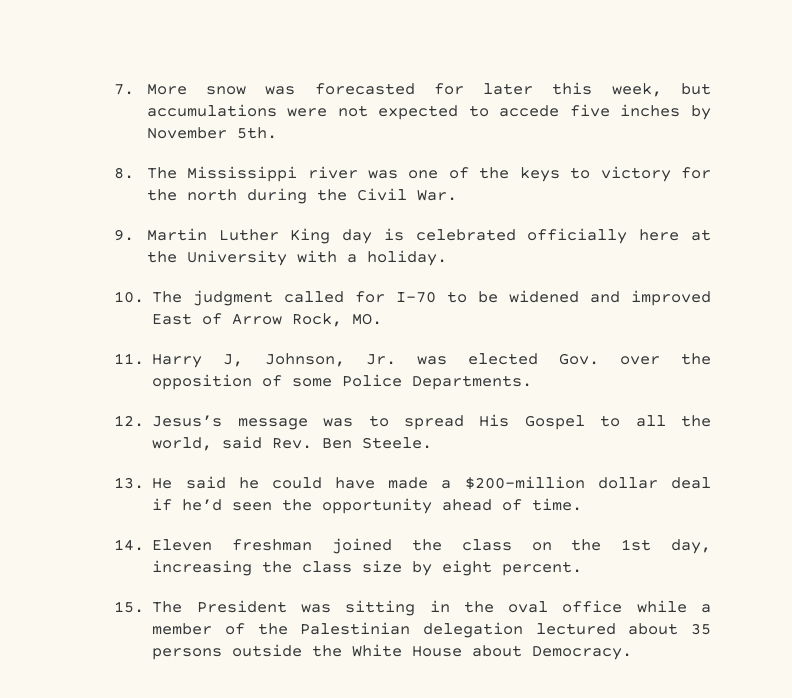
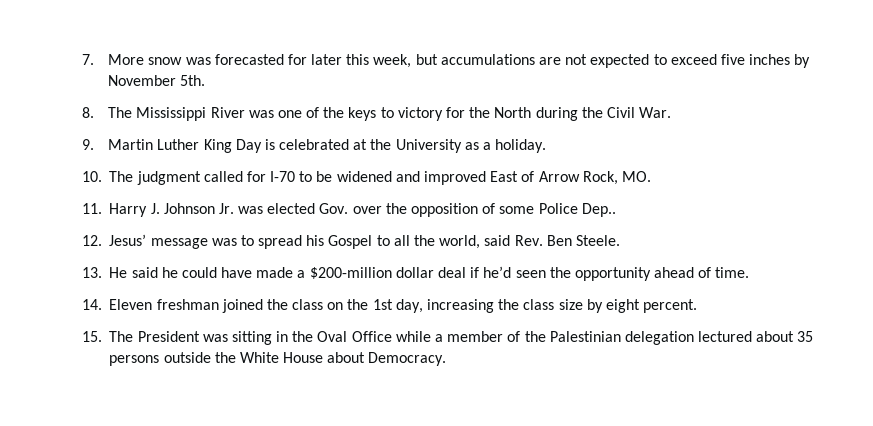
- 7. More snow was forecasted for later this week, but accumulations were not expected to accede five inches by November 5th.
+ 7. More snow was forecasted for later this week, but accumulations are not expected to exceed five inches by November 5th.
- 8. The Mississippi river was one of the keys to victory for the north during the Civil War.
+ 8. The Mississippi River was one of the keys to victory for the North during the Civil War.
- 9. Martin Luther King day is celebrated officially here at the University with a holiday.
+ 9. Martin Luther King Day is celebrated at the University as a holiday.
- 11. Harry J, Johnson, Jr. was elected Gov. over the opposition of some Police Departments.
+ 11. Harry J. Johnson Jr. was elected Gov. over the opposition of some Police Dep..
- 12. Jesus’s message was to spread His Gospel to all the world, said Rev. Ben Steele.
+ 12. Jesus’ message was to spread his Gospel to all the world, said Rev. Ben Steele.
- 15. The President was sitting in the oval office while a member of the Palestinian delegation lectured about 35 persons outside the White House about Democracy.
+ 15. The President was sitting in the Oval Office while a member of the Palestinian delegation lectured about 35 persons outside the White House about Democracy.

